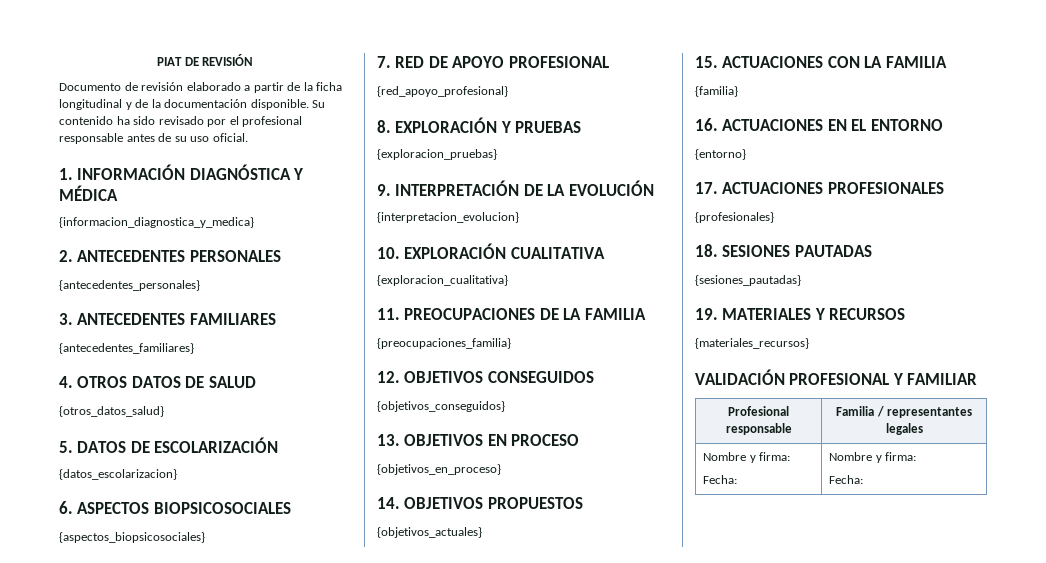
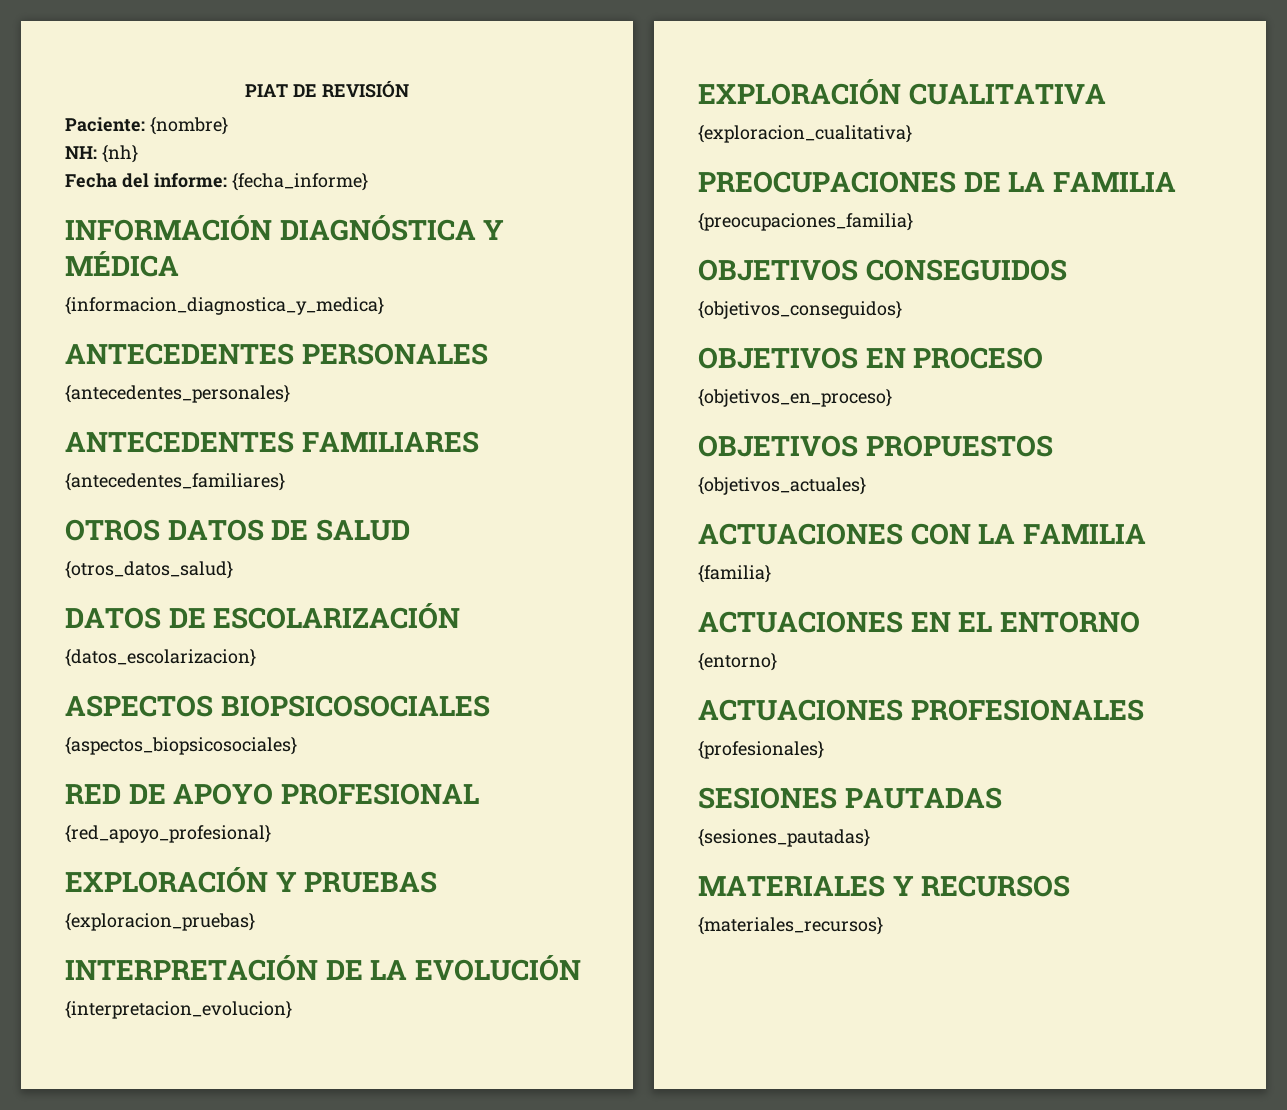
- Documento de revisión elaborado a partir de la ficha longitudinal y de la documentación disponible. Su contenido ha sido revisado por el profesional responsable antes de su uso oficial.
- 1. INFORMACIÓN DIAGNÓSTICA Y MÉDICA
+ Paciente: {nombre}
+ NH: {nh}
+ Fecha del informe: {fecha_informe}
+ INFORMACIÓN DIAGNÓSTICA Y MÉDICA
- 2. ANTECEDENTES PERSONALES
+ ANTECEDENTES PERSONALES
- 3. ANTECEDENTES FAMILIARES
+ ANTECEDENTES FAMILIARES
- 4. OTROS DATOS DE SALUD
+ OTROS DATOS DE SALUD
- 5. DATOS DE ESCOLARIZACIÓN
+ DATOS DE ESCOLARIZACIÓN
- 6. ASPECTOS BIOPSICOSOCIALES
+ ASPECTOS BIOPSICOSOCIALES
- 7. RED DE APOYO PROFESIONAL
+ RED DE APOYO PROFESIONAL
- 8. EXPLORACIÓN Y PRUEBAS
+ EXPLORACIÓN Y PRUEBAS
- 9. INTERPRETACIÓN DE LA EVOLUCIÓN
+ INTERPRETACIÓN DE LA EVOLUCIÓN
- 10. EXPLORACIÓN CUALITATIVA
+ EXPLORACIÓN CUALITATIVA
- 11. PREOCUPACIONES DE LA FAMILIA
+ PREOCUPACIONES DE LA FAMILIA
- 12. OBJETIVOS CONSEGUIDOS
+ OBJETIVOS CONSEGUIDOS
- 13. OBJETIVOS EN PROCESO
+ OBJETIVOS EN PROCESO
- 14. OBJETIVOS PROPUESTOS
+ OBJETIVOS PROPUESTOS
- 15. ACTUACIONES CON LA FAMILIA
+ ACTUACIONES CON LA FAMILIA
- 16. ACTUACIONES EN EL ENTORNO
+ ACTUACIONES EN EL ENTORNO
- 17. ACTUACIONES PROFESIONALES
+ ACTUACIONES PROFESIONALES
- 18. SESIONES PAUTADAS
+ SESIONES PAUTADAS
- 19. MATERIALES Y RECURSOS
+ MATERIALES Y RECURSOS
- VALIDACIÓN PROFESIONAL Y FAMILIAR
- Profesional responsable | Familia / representantes legales
- Nombre y firma:
- Fecha: | Nombre y firma:
- Fecha:

